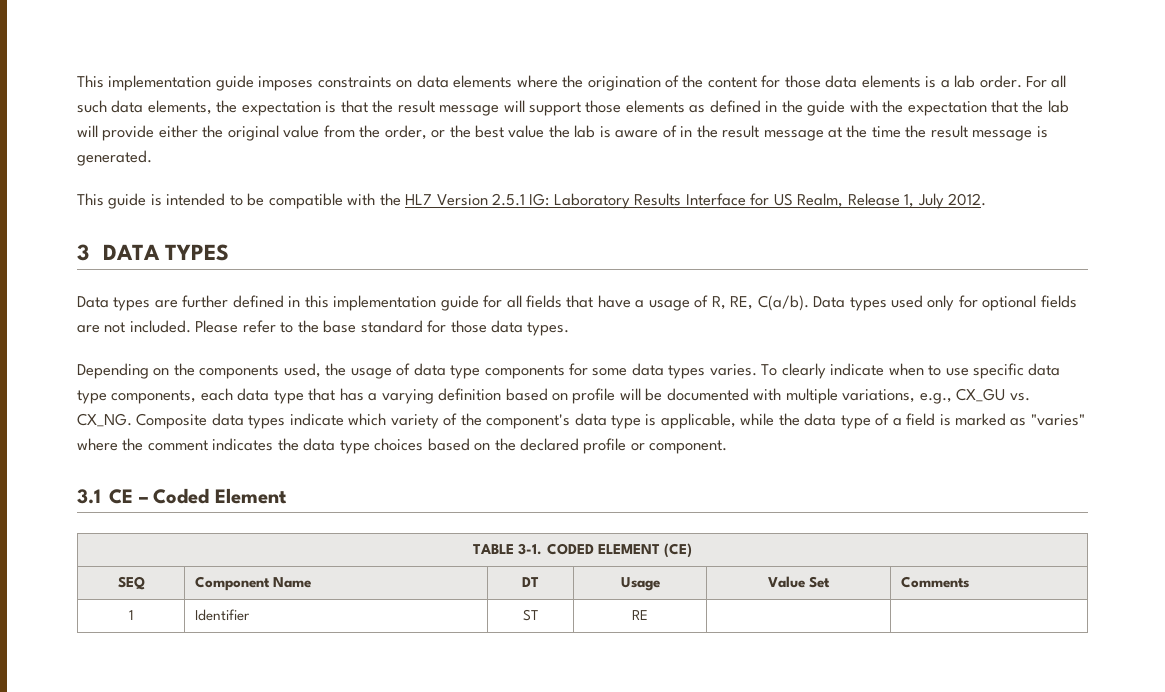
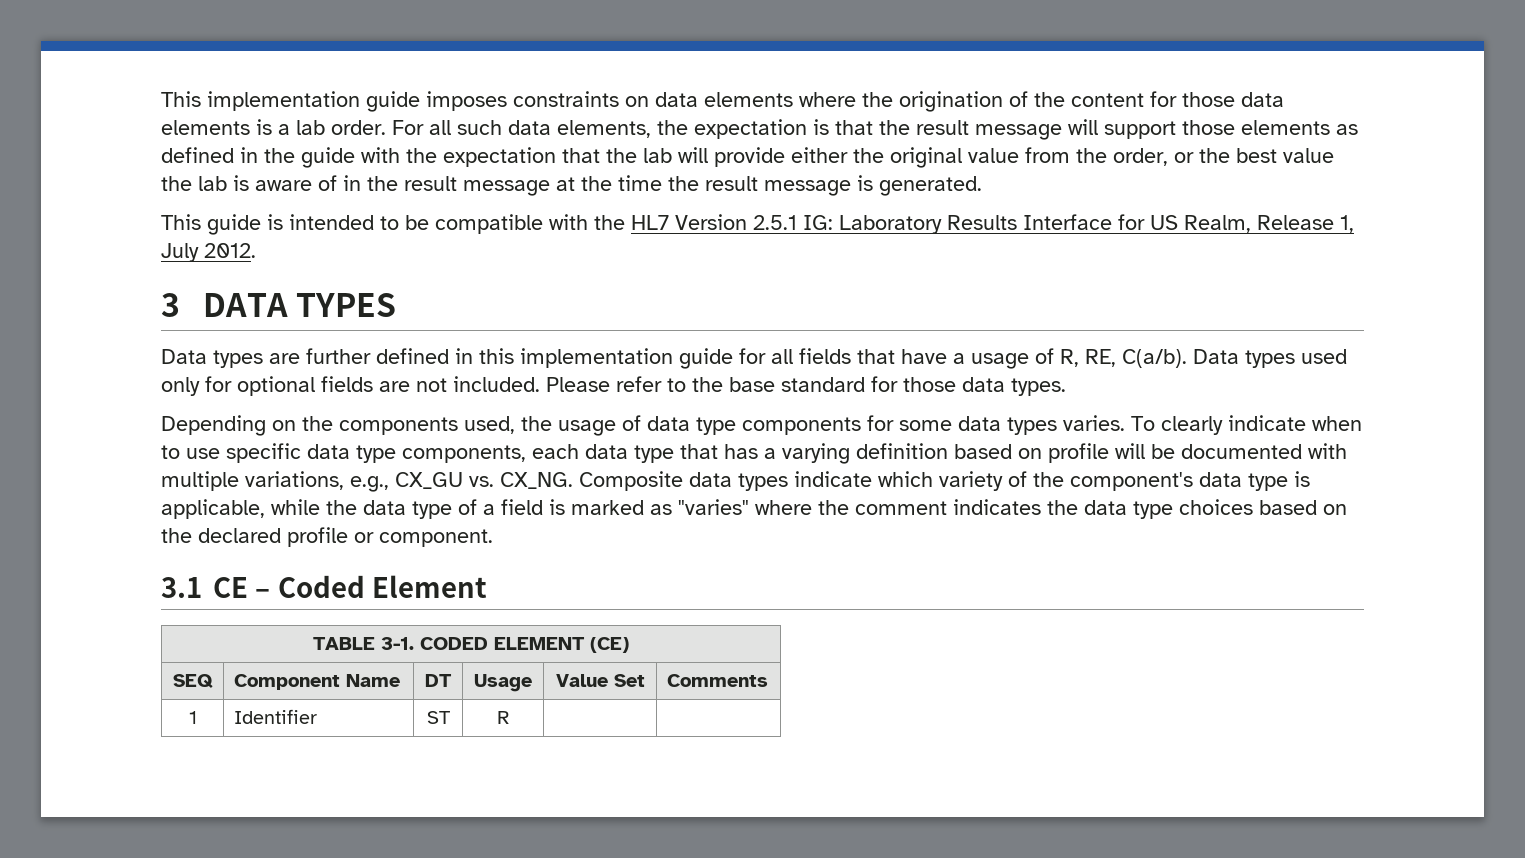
- 1 | Identifier | ST | RE | |
+ 1 | Identifier | ST | R | |

